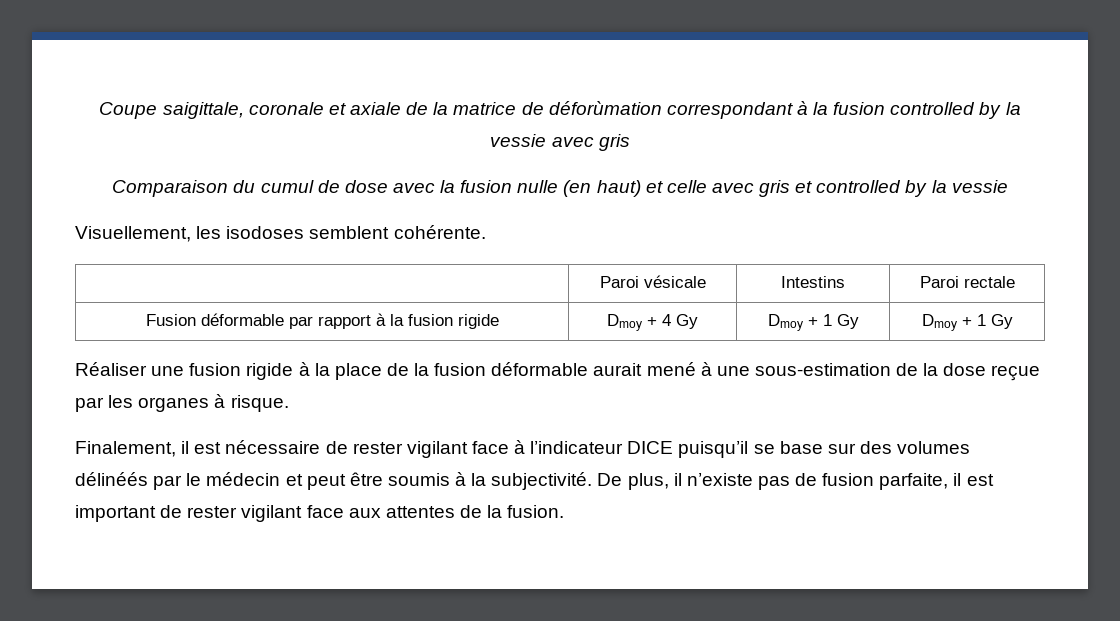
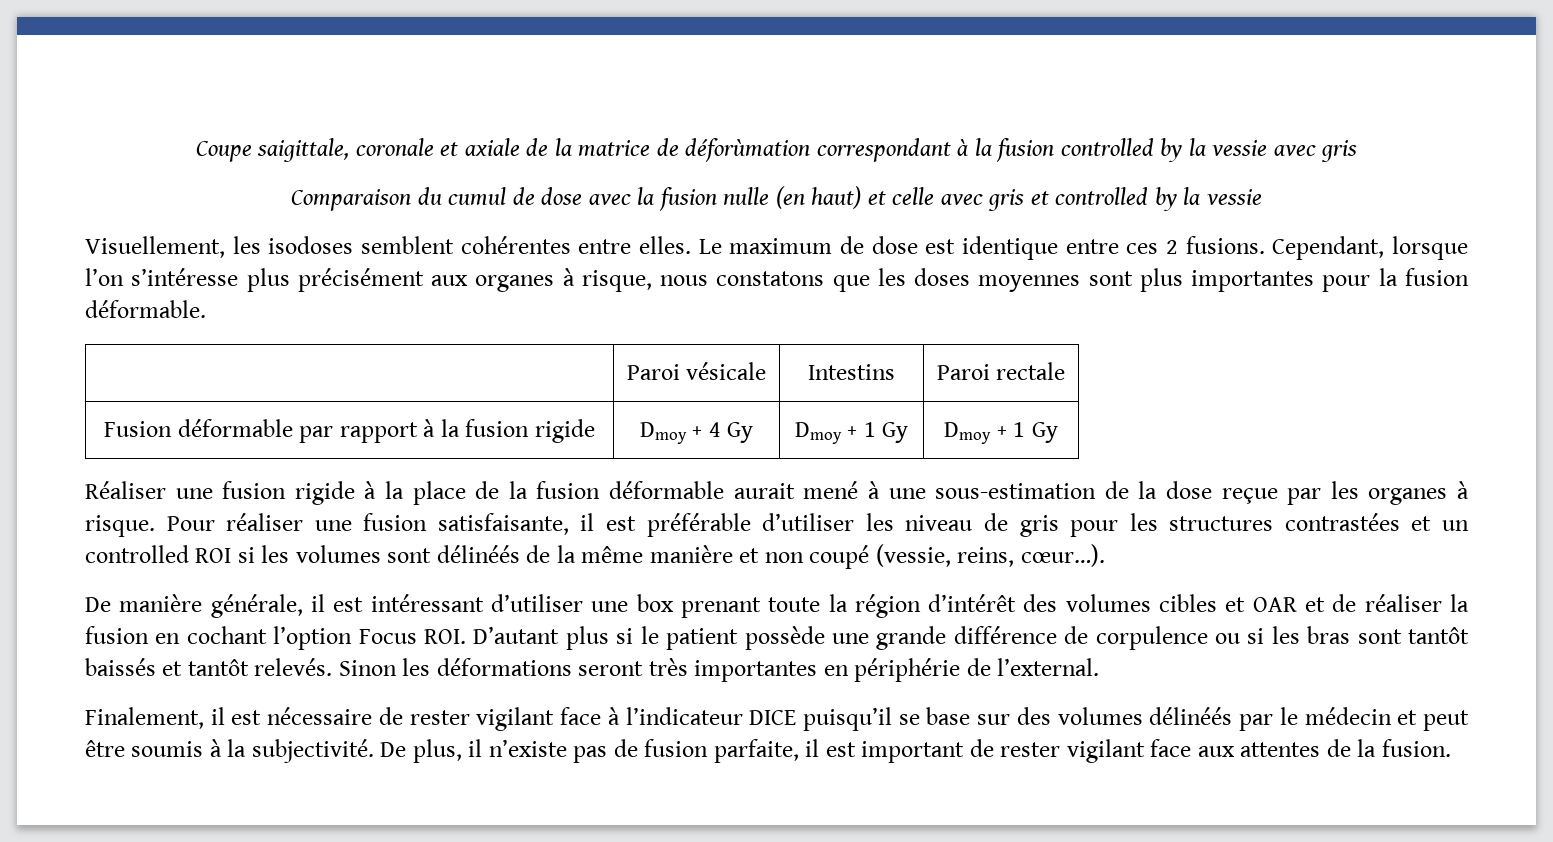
- Visuellement, les isodoses semblent cohérente.
+ Visuellement, les isodoses semblent cohérentes entre elles. Le maximum de dose est identique entre ces 2 fusions. Cependant, lorsque l’on s’intéresse plus précisément aux organes à risque, nous constatons que les doses moyennes sont plus importantes pour la fusion déformable.
+ Pour réaliser une fusion satisfaisante, il est préférable d’utiliser les niveau de gris pour les structures contrastées et un controlled ROI si les volumes sont délinéés de la même manière et non coupé (vessie, reins, cœur…).
+ De manière générale, il est intéressant d’utiliser une box prenant toute la région d’intérêt des volumes cibles et OAR et de réaliser la fusion en cochant l’option Focus ROI. D’autant plus si le patient possède une grande différence de corpulence ou si les bras sont tantôt baissés et tantôt relevés. Sinon les déformations seront très importantes en périphérie de l’external.

